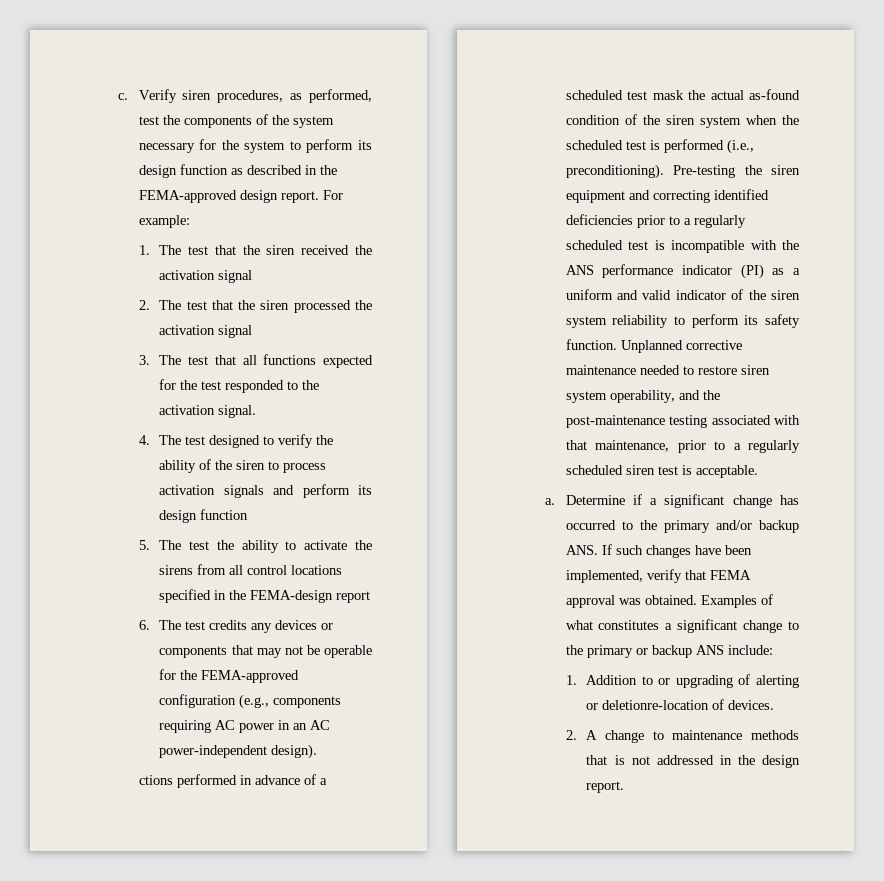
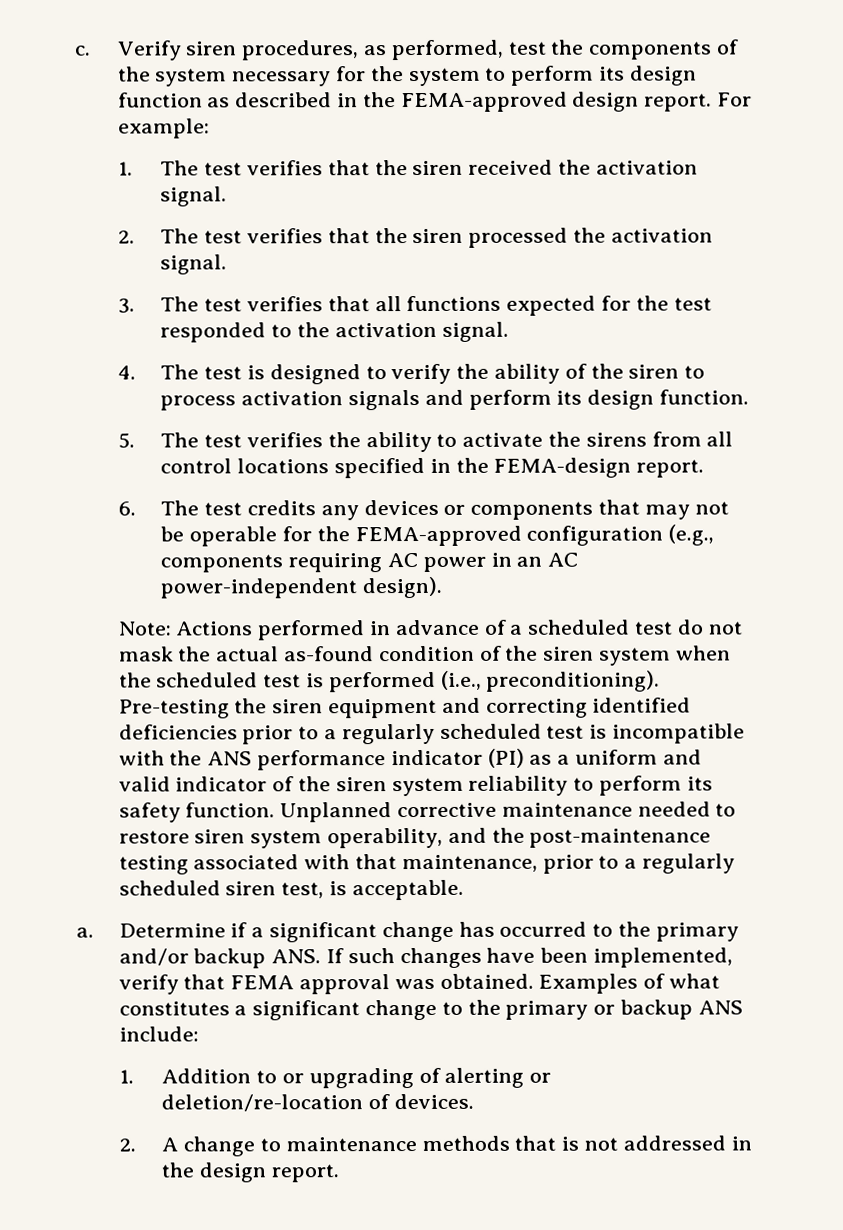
- 1. The test that the siren received the activation signal
+ 1. The test verifies that the siren received the activation signal.
- 2. The test that the siren processed the activation signal
+ 2. The test verifies that the siren processed the activation signal.
- 3. The test that all functions expected for the test responded to the activation signal.
+ 3. The test verifies that all functions expected for the test responded to the activation signal.
- 4. The test designed to verify the ability of the siren to process activation signals and perform its design function
+ 4. The test is designed to verify the ability of the siren to process activation signals and perform its design function.
- 5. The test the ability to activate the sirens from all control locations specified in the FEMA-design report
+ 5. The test verifies the ability to activate the sirens from all control locations specified in the FEMA-design report.
- ctions performed in advance of a scheduled test mask the actual as-found condition of the siren system when the scheduled test is performed (i.e., preconditioning).
+ Note: Actions performed in advance of a scheduled test do not mask the actual as-found condition of the siren system when the scheduled test is performed (i.e., preconditioning).
- Unplanned corrective maintenance needed to restore siren system operability, and the post-maintenance testing associated with that maintenance, prior to a regularly scheduled siren test is acceptable.
+ Unplanned corrective maintenance needed to restore siren system operability, and the post-maintenance testing associated with that maintenance, prior to a regularly scheduled siren test, is acceptable.
- 1. Addition to or upgrading of alerting or deletionre-location of devices.
+ 1. Addition to or upgrading of alerting or deletion/re-location of devices.

